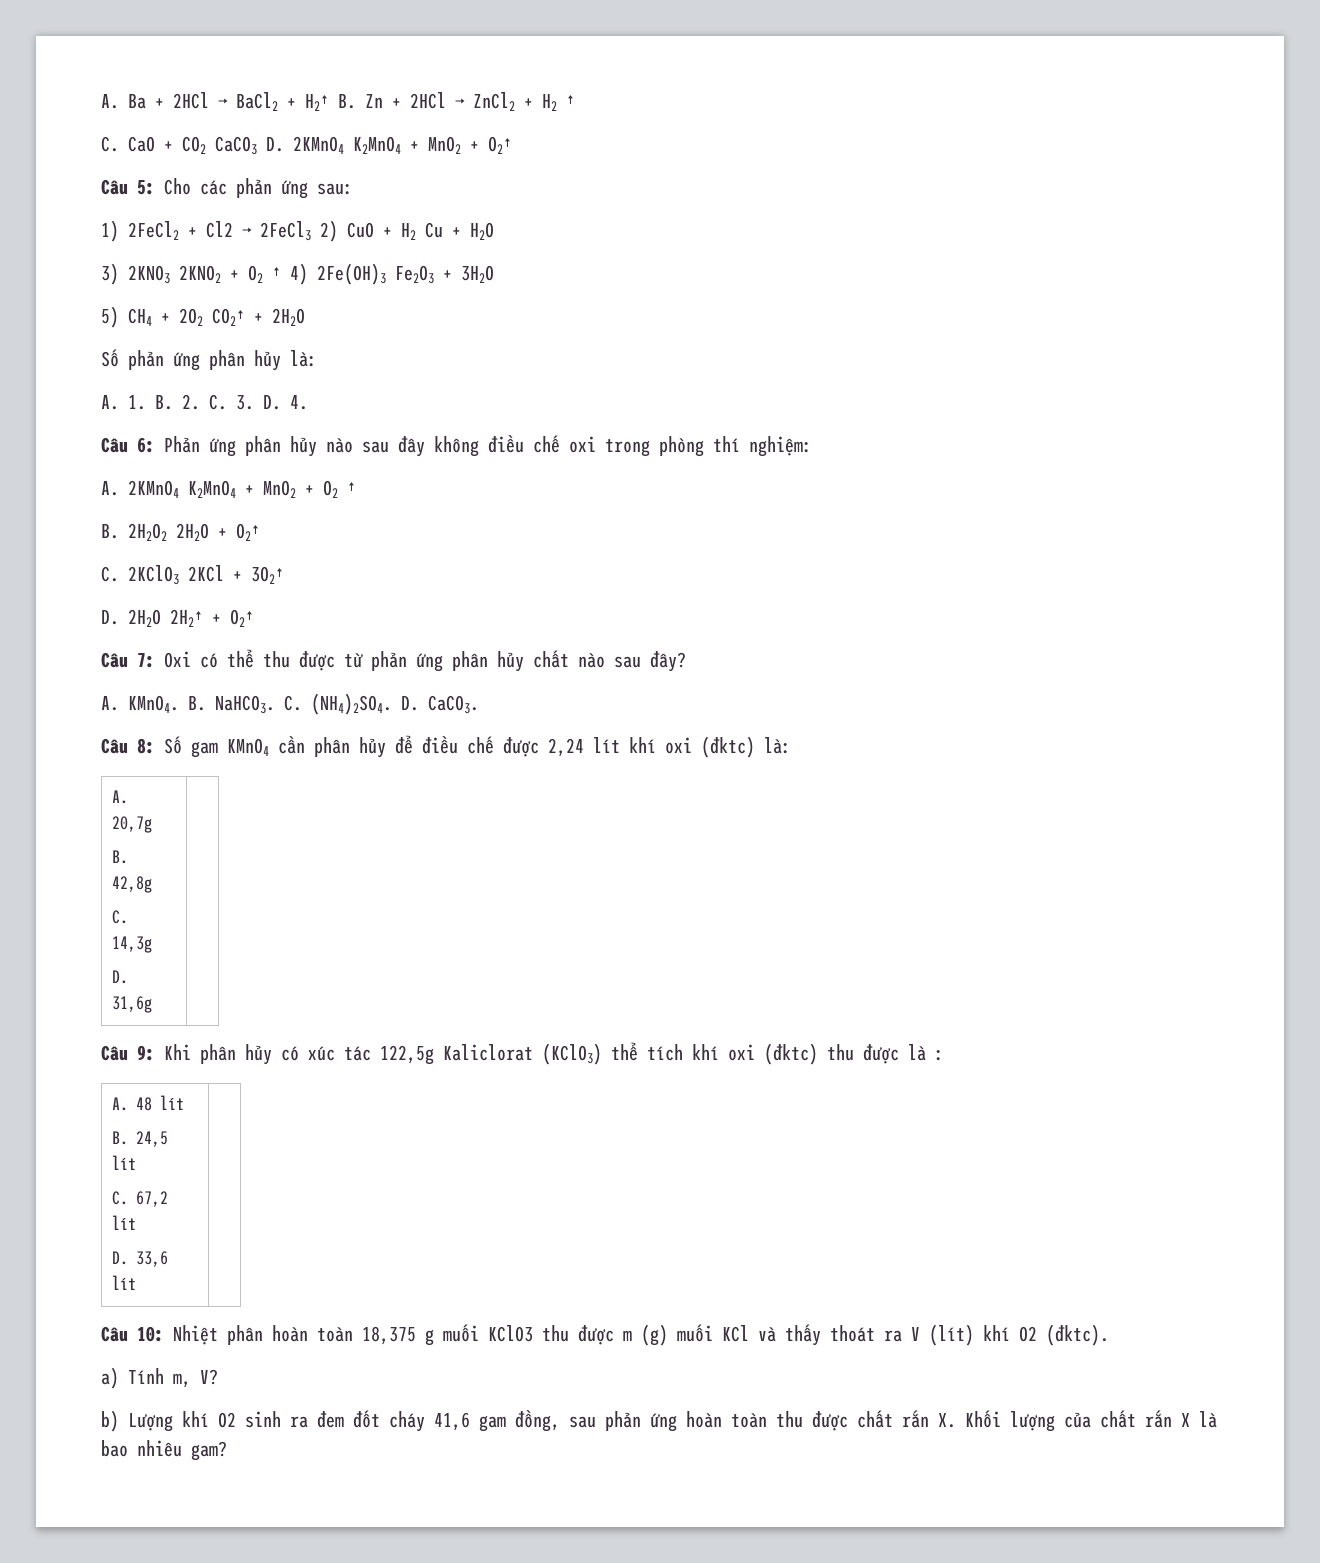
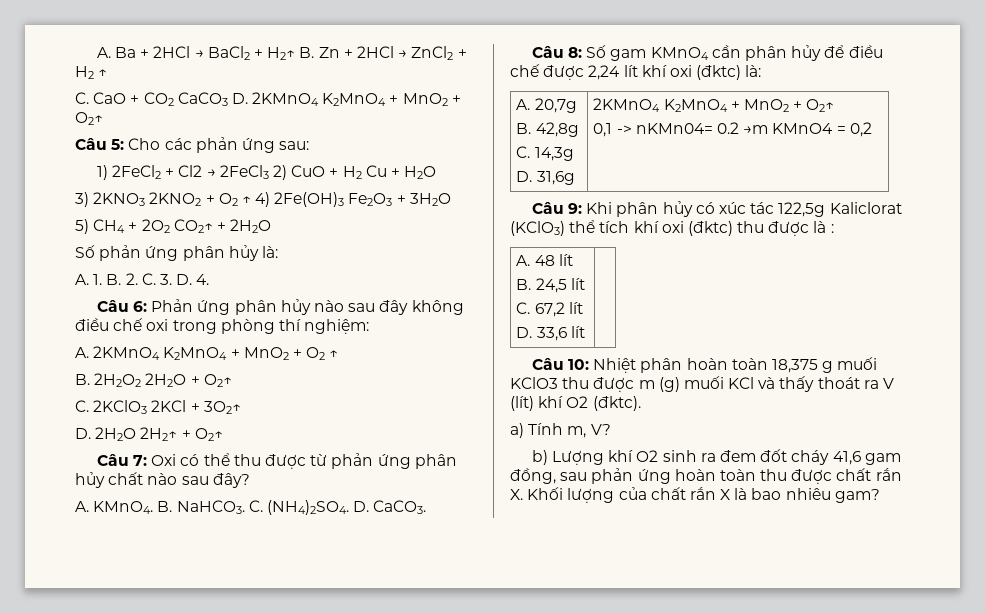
  A. 20,7g
  B. 42,8g
  C. 14,3g
- D. 31,6g |
+ D. 31,6g | 2KMnO4 K2MnO4 + MnO2 + O2↑
+ 0,1 -> nKMn04= 0.2 →m KMnO4 = 0,2

